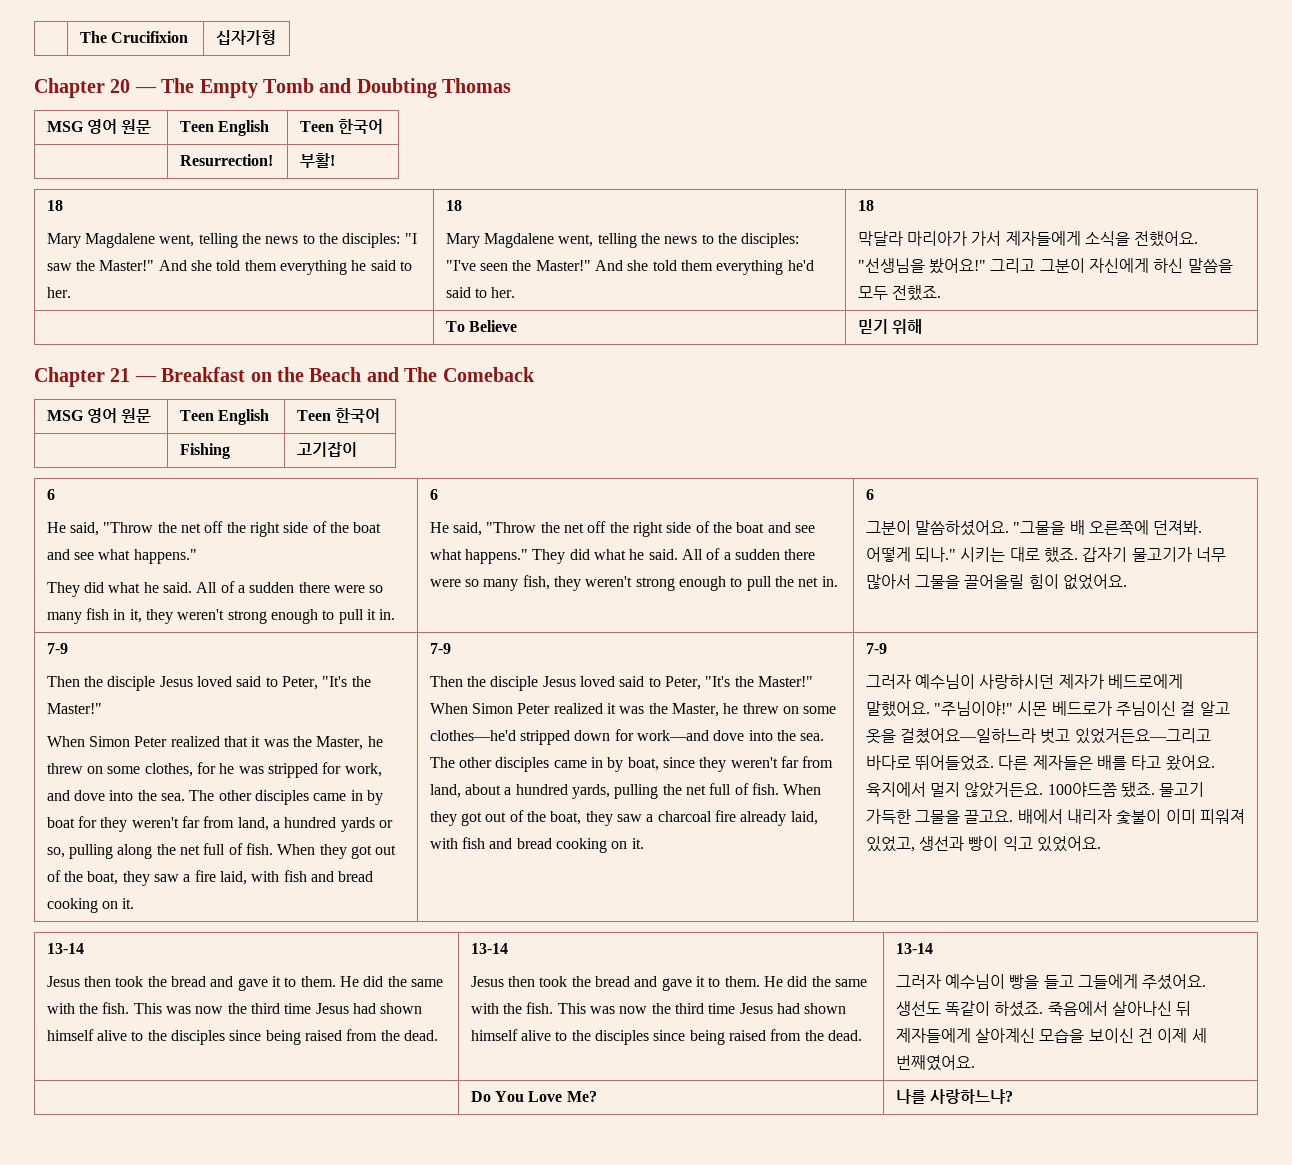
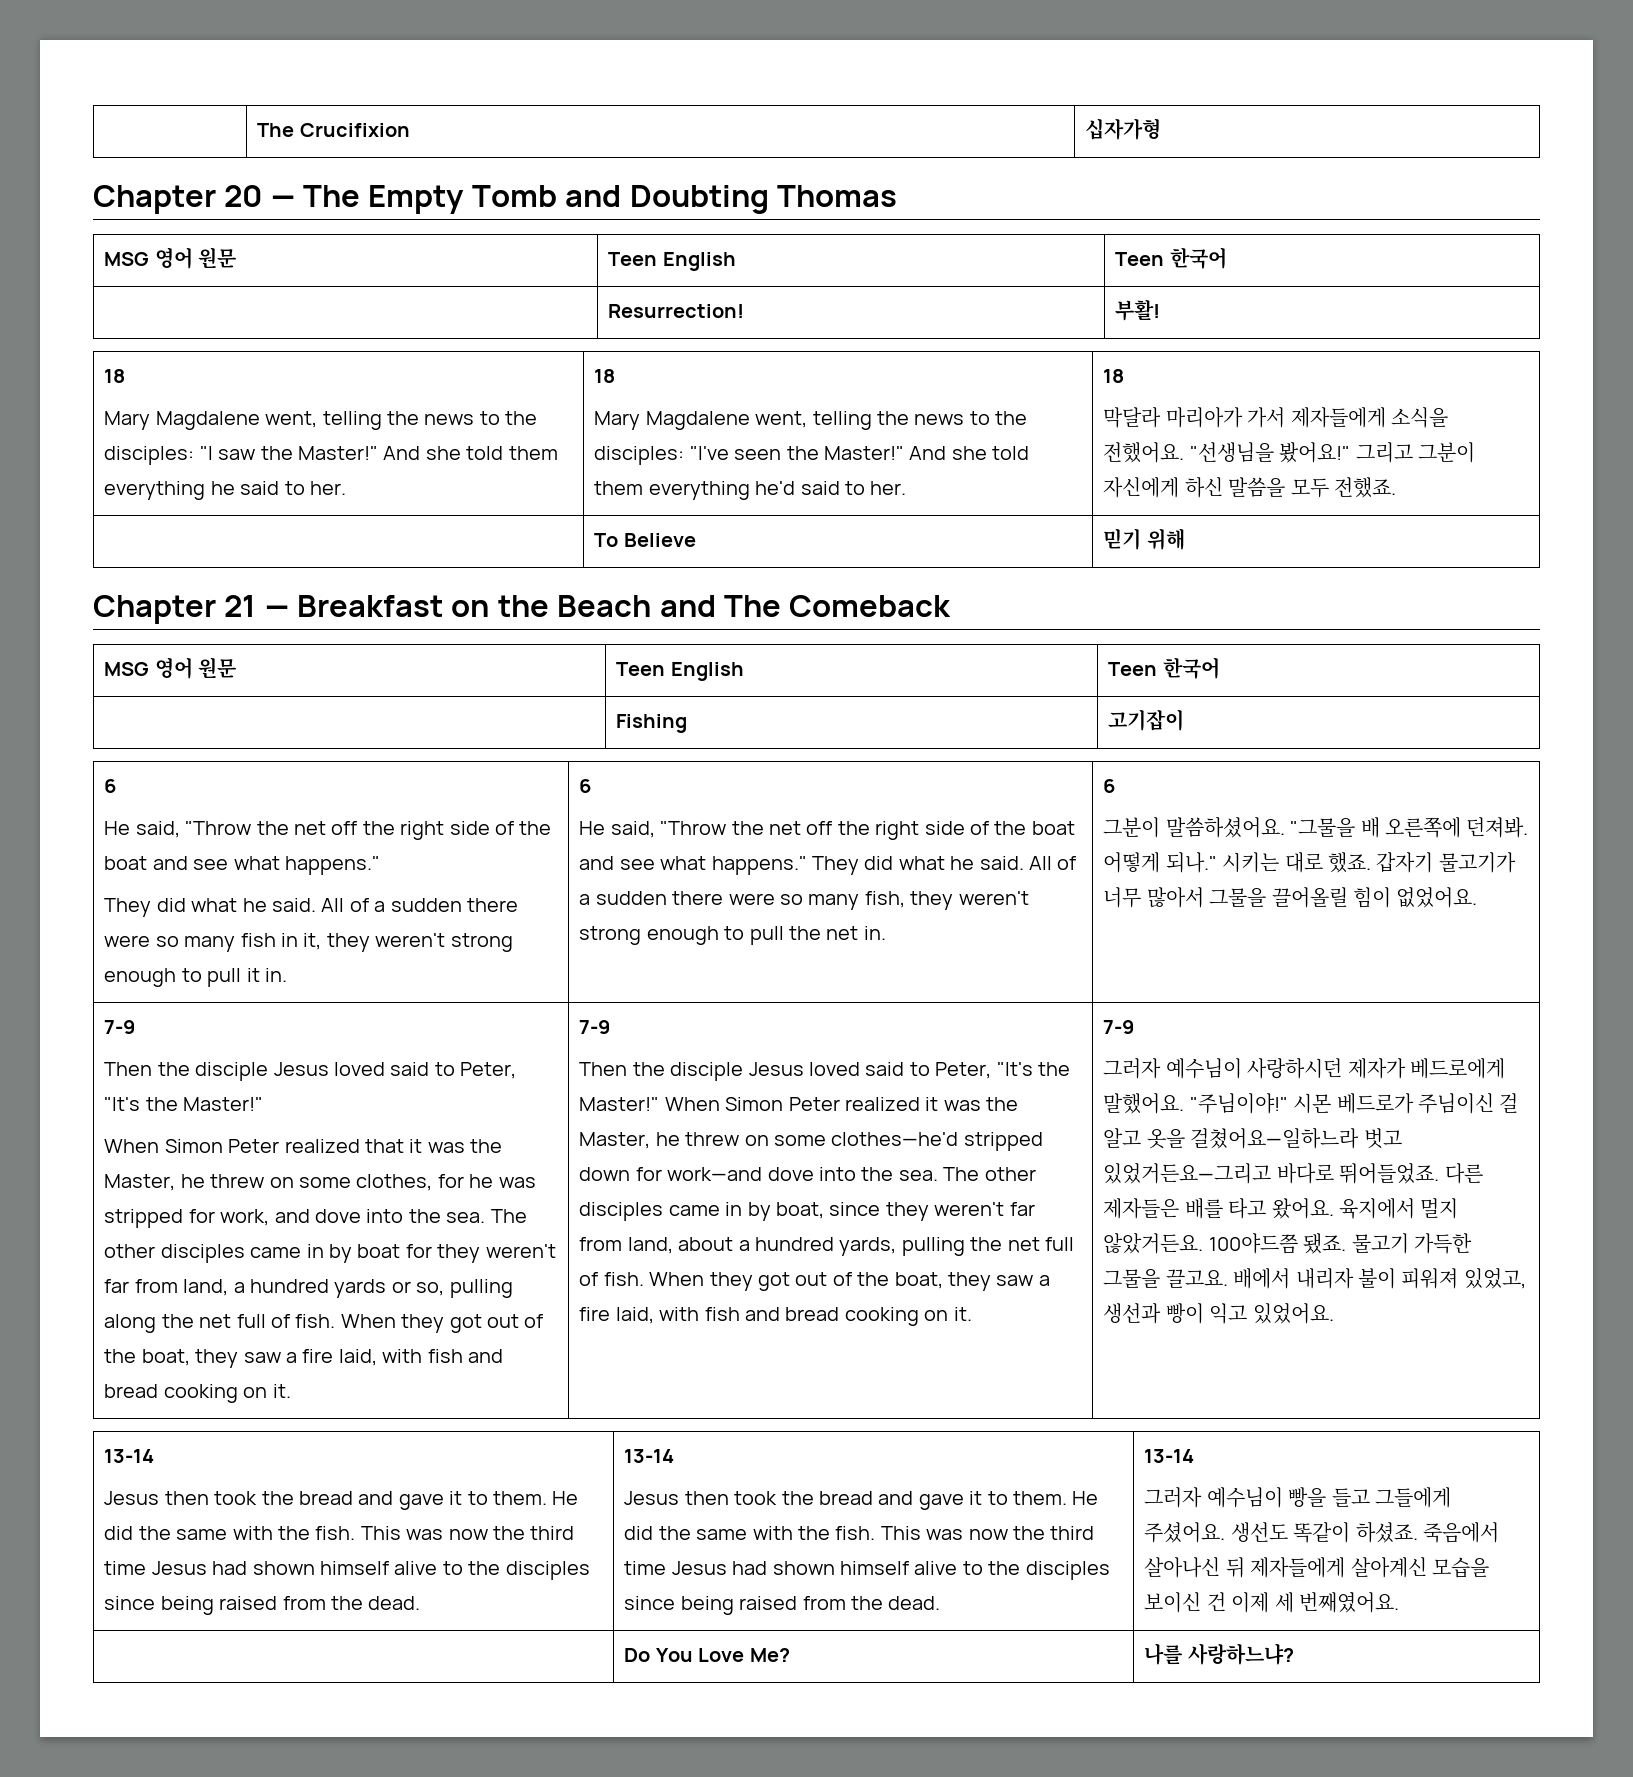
- The other disciples came in by boat, since they weren't far from land, about a hundred yards, pulling the net full of fish. When they got out of the boat, they saw a charcoal fire already laid, with fish and bread cooking on it.
+ The other disciples came in by boat, since they weren't far from land, about a hundred yards, pulling the net full of fish. When they got out of the boat, they saw a fire laid, with fish and bread cooking on it.
- 배에서 내리자 숯불이 이미 피워져 있었고, 생선과 빵이 익고 있었어요.
+ 배에서 내리자 불이 피워져 있었고, 생선과 빵이 익고 있었어요.

